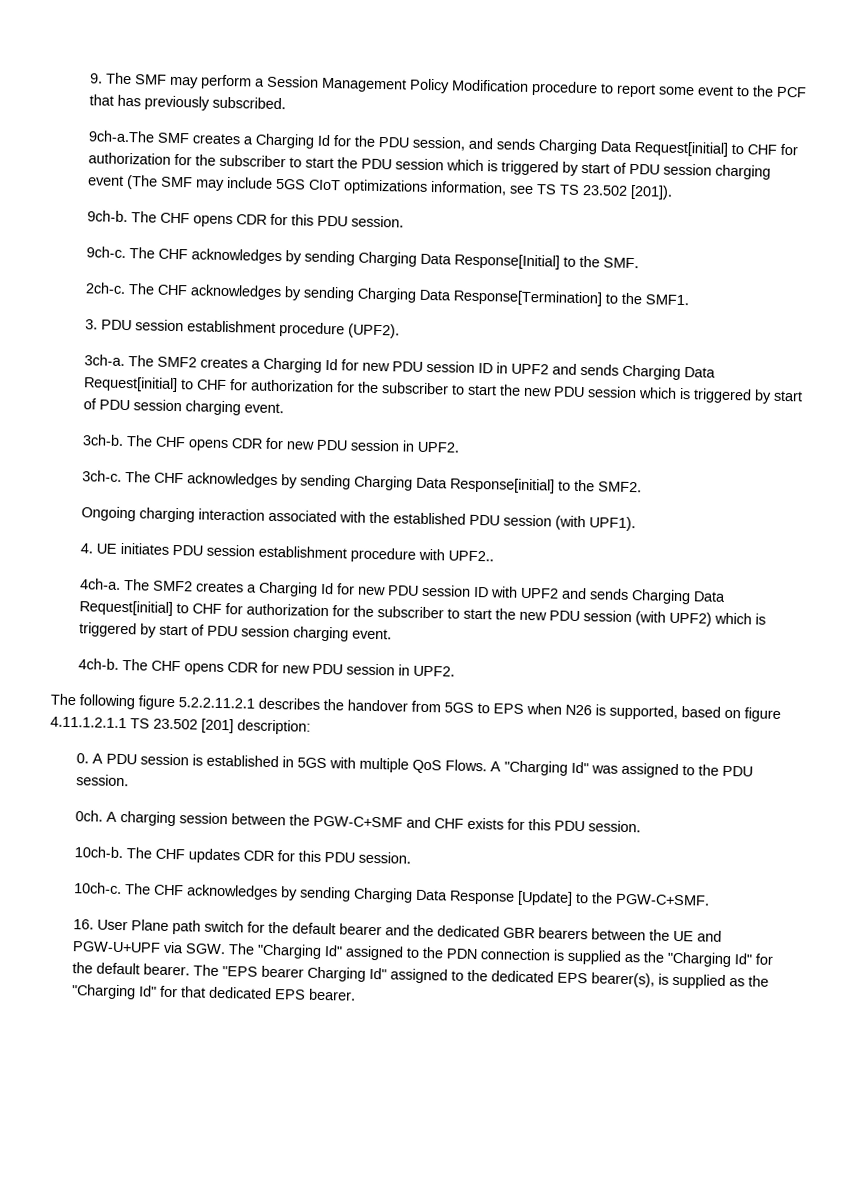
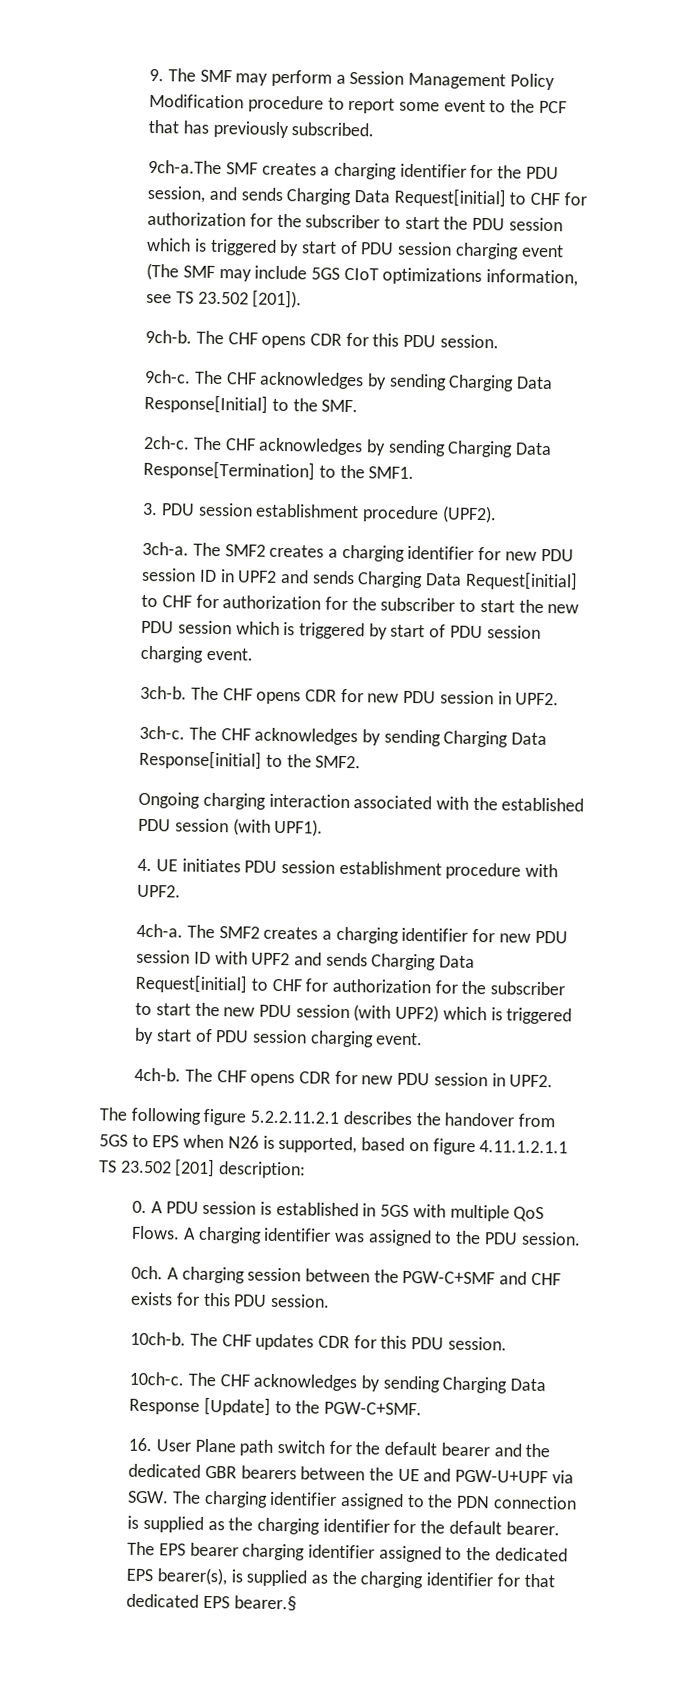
- 9ch-a.The SMF creates a Charging Id for the PDU session, and sends Charging Data Request[initial] to CHF for authorization for the subscriber to start the PDU session which is triggered by start of PDU session charging event (The SMF may include 5GS CIoT optimizations information, see TS TS 23.502 [201]).
+ 9ch-a.The SMF creates a charging identifier for the PDU session, and sends Charging Data Request[initial] to CHF for authorization for the subscriber to start the PDU session which is triggered by start of PDU session charging event (The SMF may include 5GS CIoT optimizations information, see TS 23.502 [201]).
- The SMF2 creates a Charging Id for new PDU session ID in UPF2 and sends Charging Data Request[initial] to CHF for authorization for the subscriber to start the new PDU session which is triggered by start of PDU session charging event.
+ The SMF2 creates a charging identifier for new PDU session ID in UPF2 and sends Charging Data Request[initial] to CHF for authorization for the subscriber to start the new PDU session which is triggered by start of PDU session charging event.
- 4. UE initiates PDU session establishment procedure with UPF2..
+ 4. UE initiates PDU session establishment procedure with UPF2.
- The SMF2 creates a Charging Id for new PDU session ID with UPF2 and sends Charging Data Request[initial] to CHF for authorization for the subscriber to start the new PDU session (with UPF2) which is triggered by start of PDU session charging event.
+ The SMF2 creates a charging identifier for new PDU session ID with UPF2 and sends Charging Data Request[initial] to CHF for authorization for the subscriber to start the new PDU session (with UPF2) which is triggered by start of PDU session charging event.
- A "Charging Id" was assigned to the PDU session.
+ A charging identifier was assigned to the PDU session.
- 16. User Plane path switch for the default bearer and the dedicated GBR bearers between the UE and PGW-U+UPF via SGW. The "Charging Id" assigned to the PDN connection is supplied as the "Charging Id" for the default bearer.
+ 16. User Plane path switch for the default bearer and the dedicated GBR bearers between the UE and PGW-U+UPF via SGW. The charging identifier assigned to the PDN connection is supplied as the charging identifier for the default bearer.
- The "EPS bearer Charging Id" assigned to the dedicated EPS bearer(s), is supplied as the "Charging Id" for that dedicated EPS bearer.
+ The EPS bearer charging identifier assigned to the dedicated EPS bearer(s), is supplied as the charging identifier for that dedicated EPS bearer.§

